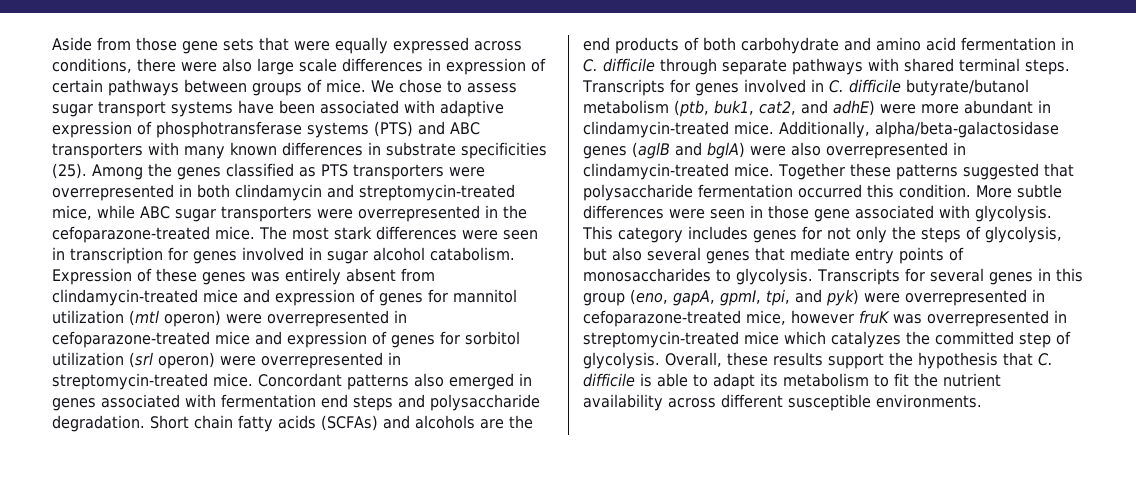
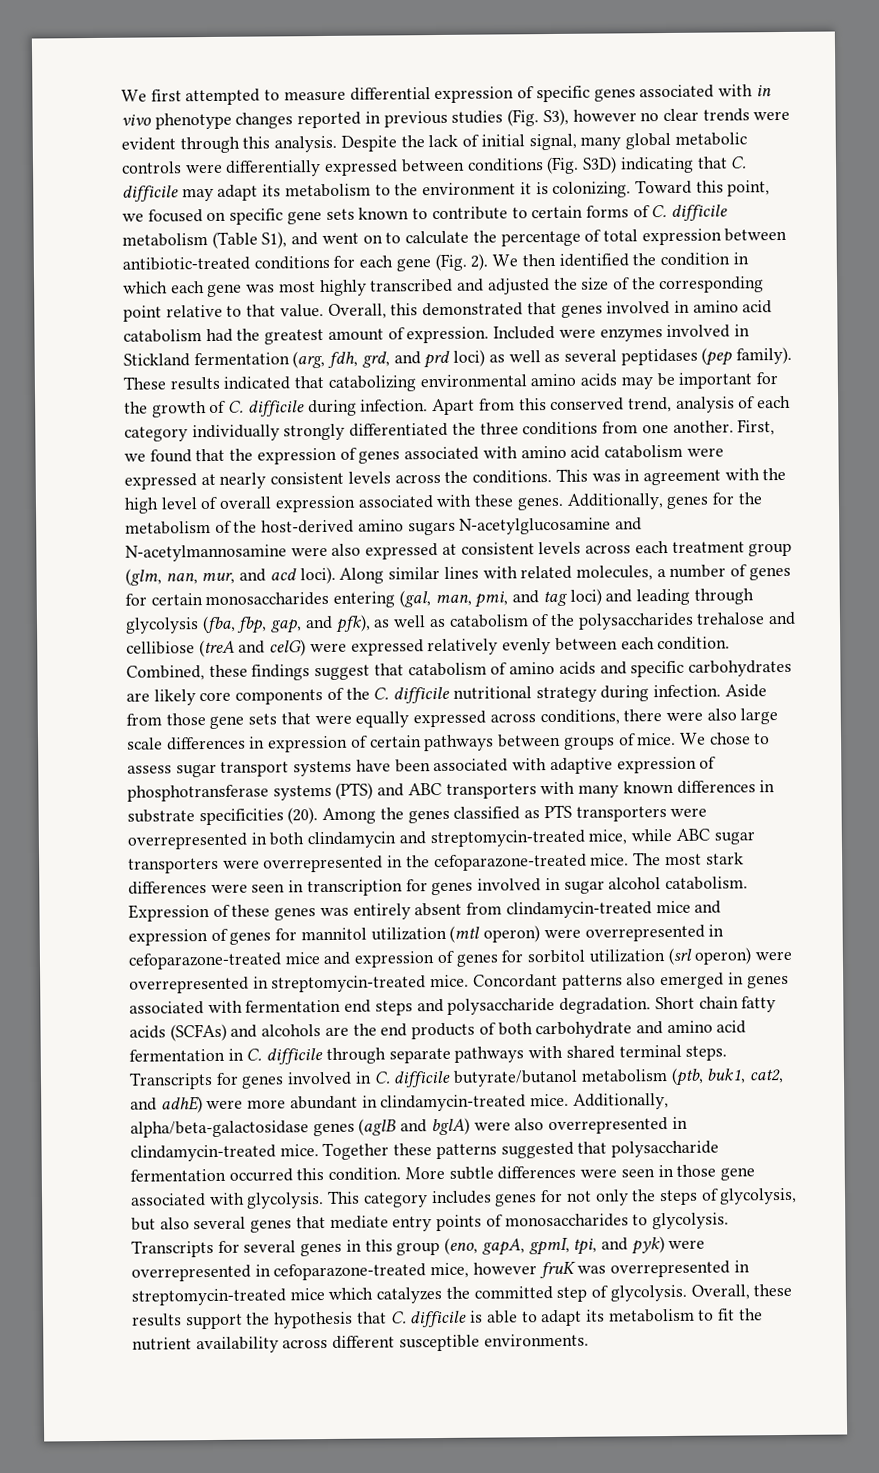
+ We first attempted to measure differential expression of specific genes associated with in vivo phenotype changes reported in previous studies (Fig. S3), however no clear trends were evident through this analysis. Despite the lack of initial signal, many global metabolic controls were differentially expressed between conditions (Fig. S3D) indicating that C. difficile may adapt its metabolism to the environment it is colonizing. Toward this point, we focused on specific gene sets known to contribute to certain forms of C. difficile metabolism (Table S1), and went on to calculate the percentage of total expression between antibiotic-treated conditions for each gene (Fig. 2). We then identified the condition in which each gene was most highly transcribed and adjusted the size of the corresponding point relative to that value. Overall, this demonstrated that genes involved in amino acid catabolism had the greatest amount of expression. Included were enzymes involved in Stickland fermentation (arg, fdh, grd, and prd loci) as well as several peptidases (pep family). These results indicated that catabolizing environmental amino acids may be important for the growth of C. difficile during infection. Apart from this conserved trend, analysis of each category individually strongly differentiated the three conditions from one another. First, we found that the expression of genes associated with amino acid catabolism were expressed at nearly consistent levels across the conditions. This was in agreement with the high level of overall expression associated with these genes. Additionally, genes for the metabolism of the host-derived amino sugars N-acetylglucosamine and N-acetylmannosamine were also expressed at consistent levels across each treatment group (glm, nan, mur, and acd loci). Along similar lines with related molecules, a number of genes for certain monosaccharides entering (gal, man, pmi, and tag loci) and leading through glycolysis (fba, fbp, gap, and pfk), as well as catabolism of the polysaccharides trehalose and cellibiose (treA and celG) were expressed relatively evenly between each condition. Combined, these findings suggest that catabolism of amino acids and specific carbohydrates are likely core components of the C. difficile nutritional strategy during infection.
- We chose to assess sugar transport systems have been associated with adaptive expression of phosphotransferase systems (PTS) and ABC transporters with many known differences in substrate specificities (25).
+ We chose to assess sugar transport systems have been associated with adaptive expression of phosphotransferase systems (PTS) and ABC transporters with many known differences in substrate specificities (20).

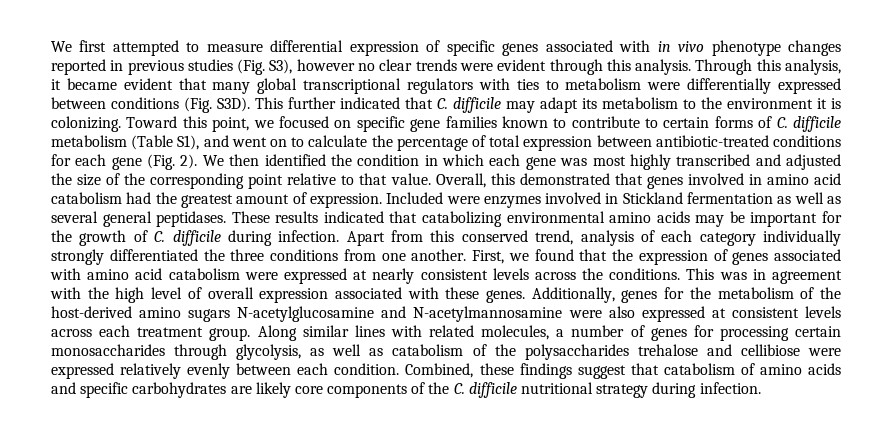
- Despite the lack of initial signal, many global metabolic controls were differentially expressed between conditions (Fig. S3D) indicating that C. difficile may adapt its metabolism to the environment it is colonizing.
+ Through this analysis, it became evident that many global transcriptional regulators with ties to metabolism were differentially expressed between conditions (Fig. S3D). This further indicated that C. difficile may adapt its metabolism to the environment it is colonizing.
- Toward this point, we focused on specific gene sets known to contribute to certain forms of C. difficile metabolism (Table S1), and went on to calculate the percentage of total expression between antibiotic-treated conditions for each gene (Fig. 2).
+ Toward this point, we focused on specific gene families known to contribute to certain forms of C. difficile metabolism (Table S1), and went on to calculate the percentage of total expression between antibiotic-treated conditions for each gene (Fig. 2).
- Included were enzymes involved in Stickland fermentation (arg, fdh, grd, and prd loci) as well as several peptidases (pep family).
+ Included were enzymes involved in Stickland fermentation as well as several general peptidases.
- Additionally, genes for the metabolism of the host-derived amino sugars N-acetylglucosamine and N-acetylmannosamine were also expressed at consistent levels across each treatment group (glm, nan, mur, and acd loci).
+ Additionally, genes for the metabolism of the host-derived amino sugars N-acetylglucosamine and N-acetylmannosamine were also expressed at consistent levels across each treatment group.
- Along similar lines with related molecules, a number of genes for certain monosaccharides entering (gal, man, pmi, and tag loci) and leading through glycolysis (fba, fbp, gap, and pfk), as well as catabolism of the polysaccharides trehalose and cellibiose (treA and celG) were expressed relatively evenly between each condition.
+ Along similar lines with related molecules, a number of genes for processing certain monosaccharides through glycolysis, as well as catabolism of the polysaccharides trehalose and cellibiose were expressed relatively evenly between each condition.
- Aside from those gene sets that were equally expressed across conditions, there were also large scale differences in expression of certain pathways between groups of mice. We chose to assess sugar transport systems have been associated with adaptive expression of phosphotransferase systems (PTS) and ABC transporters with many known differences in substrate specificities (20). Among the genes classified as PTS transporters were overrepresented in both clindamycin and streptomycin-treated mice, while ABC sugar transporters were overrepresented in the cefoparazone-treated mice. The most stark differences were seen in transcription for genes involved in sugar alcohol catabolism. Expression of these genes was entirely absent from clindamycin-treated mice and expression of genes for mannitol utilization (mtl operon) were overrepresented in cefoparazone-treated mice and expression of genes for sorbitol utilization (srl operon) were overrepresented in streptomycin-treated mice. Concordant patterns also emerged in genes associated with fermentation end steps and polysaccharide degradation. Short chain fatty acids (SCFAs) and alcohols are the end products of both carbohydrate and amino acid fermentation in C. difficile through separate pathways with shared terminal steps. Transcripts for genes involved in C. difficile butyrate/butanol metabolism (ptb, buk1, cat2, and adhE) were more abundant in clindamycin-treated mice. Additionally, alpha/beta-galactosidase genes (aglB and bglA) were also overrepresented in clindamycin-treated mice. Together these patterns suggested that polysaccharide fermentation occurred this condition. More subtle differences were seen in those gene associated with glycolysis. This category includes genes for not only the steps of glycolysis, but also several genes that mediate entry points of monosaccharides to glycolysis. Transcripts for several genes in this group (eno, gapA, gpmI, tpi, and pyk) were overrepresented in cefoparazone-treated mice, however fruK was overrepresented in streptomycin-treated mice which catalyzes the committed step of glycolysis. Overall, these results support the hypothesis that C. difficile is able to adapt its metabolism to fit the nutrient availability across different susceptible environments.

